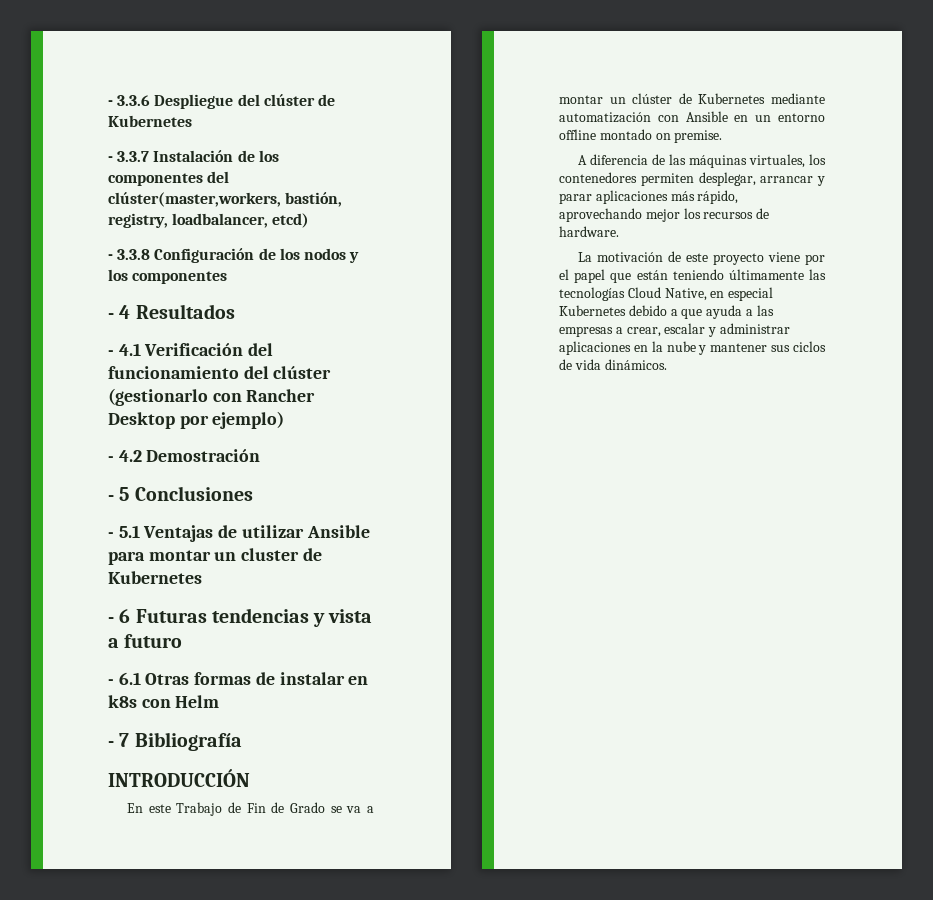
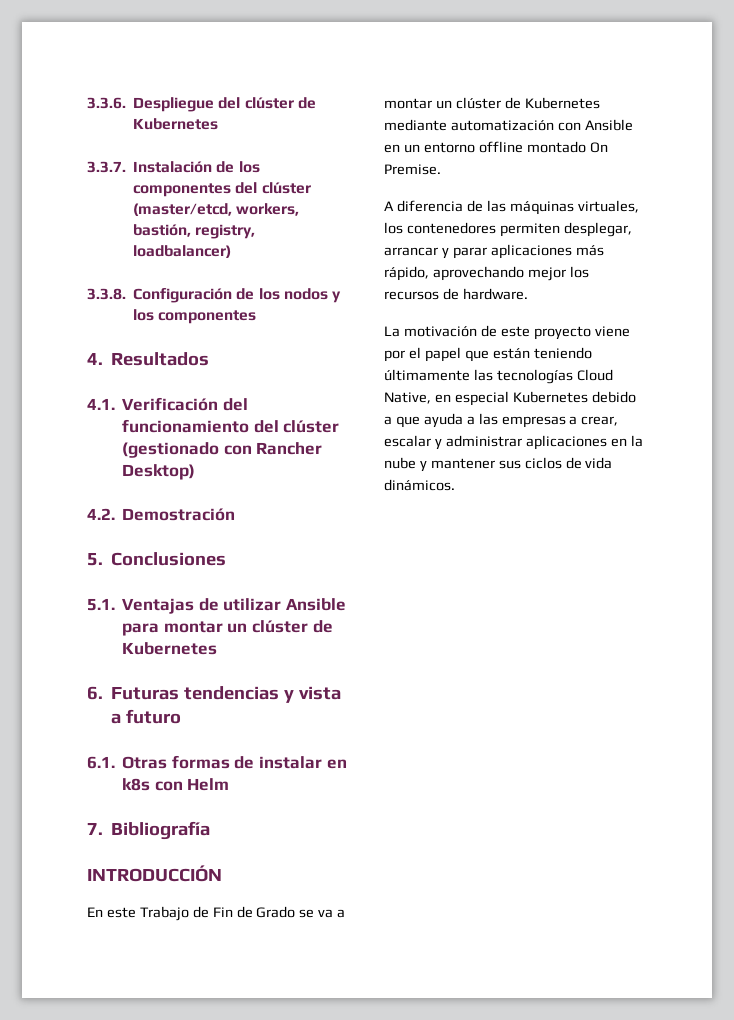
- - 3.3.6 Despliegue del clúster de Kubernetes
+ 3.3.6. Despliegue del clúster de Kubernetes
- - 3.3.7 Instalación de los componentes del clúster(master,workers, bastión, registry, loadbalancer, etcd)
- - 3.3.8 Configuración de los nodos y los componentes
+ 3.3.7. Instalación de los componentes del clúster (master/etcd, workers, bastión, registry, loadbalancer)
+ 3.3.8. Configuración de los nodos y los componentes
- - 4 Resultados
+ 4. Resultados
- - 4.1 Verificación del funcionamiento del clúster (gestionarlo con Rancher Desktop por ejemplo)
- - 4.2 Demostración
+ 4.1. Verificación del funcionamiento del clúster (gestionado con Rancher Desktop)
+ 4.2. Demostración
- - 5 Conclusiones
+ 5. Conclusiones
- - 5.1 Ventajas de utilizar Ansible para montar un cluster de Kubernetes
- - 6 Futuras tendencias y vista a futuro
+ 5.1. Ventajas de utilizar Ansible para montar un clúster de Kubernetes
+ 6. Futuras tendencias y vista a futuro
- - 6.1 Otras formas de instalar en k8s con Helm
+ 6.1. Otras formas de instalar en k8s con Helm
- - 7 Bibliografía
+ 7. Bibliografía
- En este Trabajo de Fin de Grado se va a montar un clúster de Kubernetes mediante automatización con Ansible en un entorno offline montado on premise.
+ En este Trabajo de Fin de Grado se va a montar un clúster de Kubernetes mediante automatización con Ansible en un entorno offline montado On Premise.

